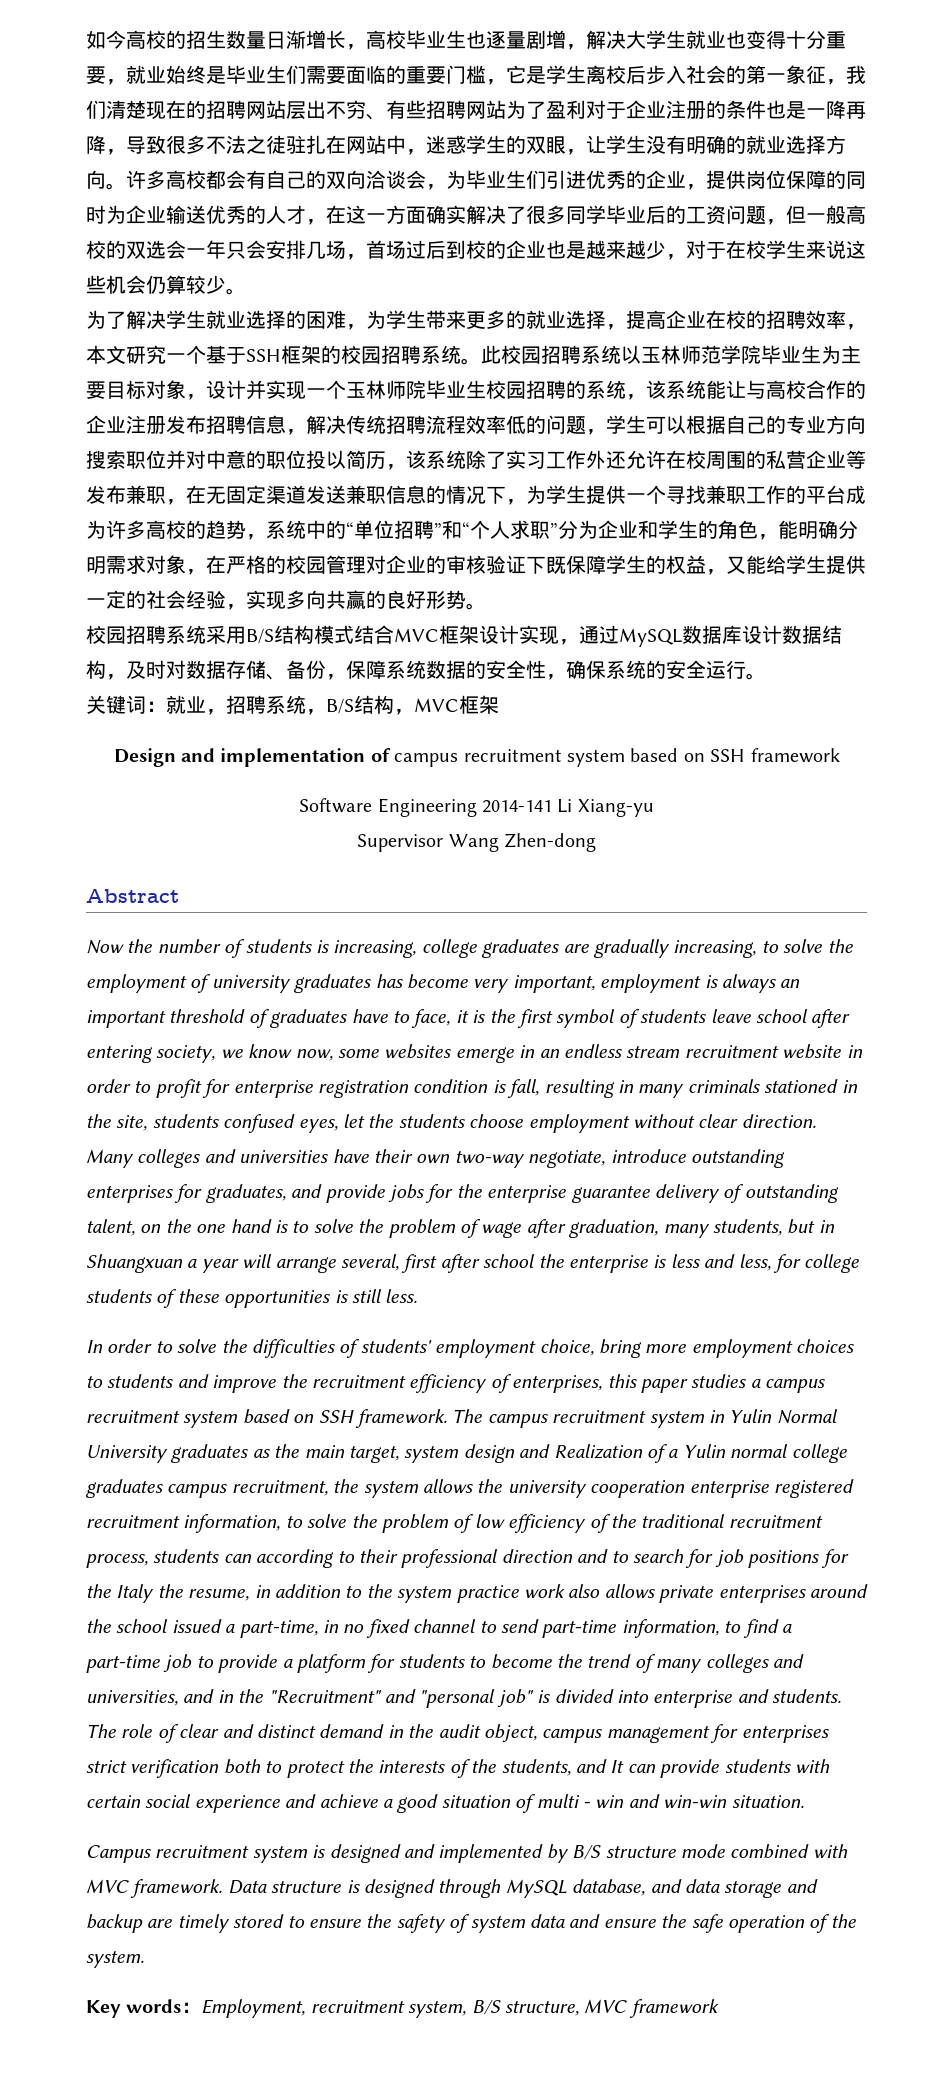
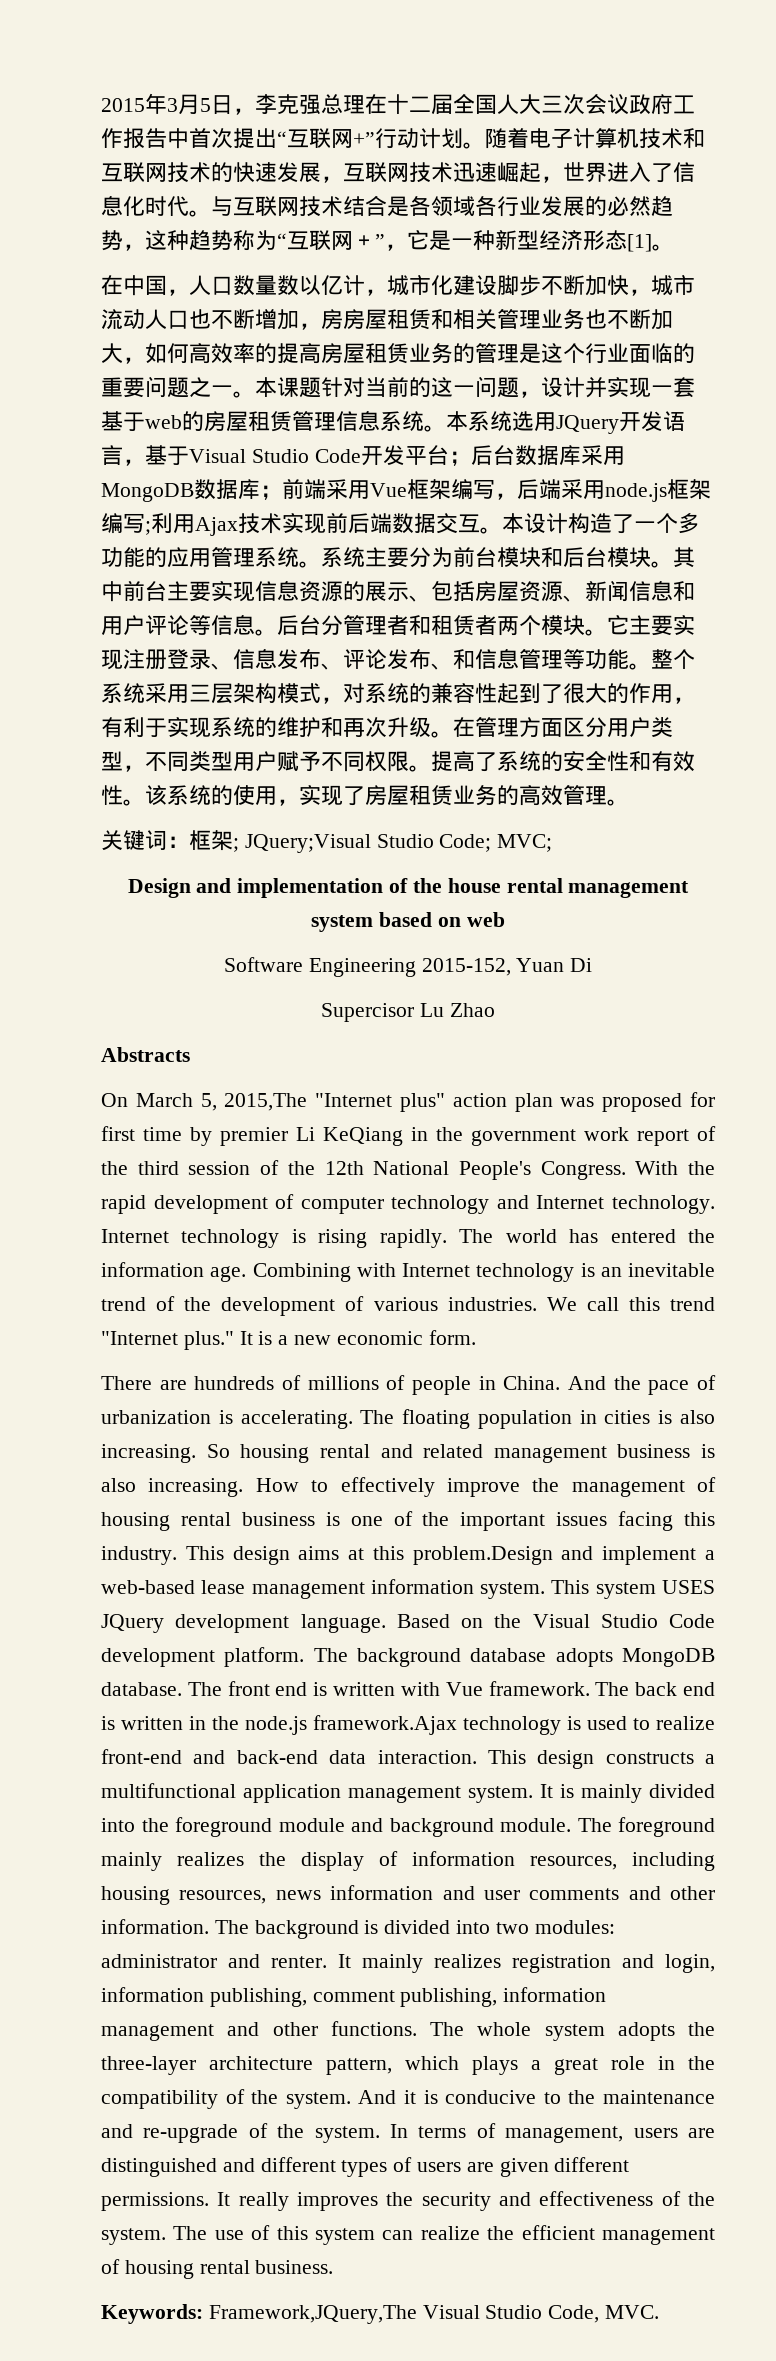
- 如今高校的招生数量日渐增长，高校毕业生也逐量剧增，解决大学生就业也变得十分重要，就业始终是毕业生们需要面临的重要门槛，它是学生离校后步入社会的第一象征，我们清楚现在的招聘网站层出不穷、有些招聘网站为了盈利对于企业注册的条件也是一降再降，导致很多不法之徒驻扎在网站中，迷惑学生的双眼，让学生没有明确的就业选择方向。许多高校都会有自己的双向洽谈会，为毕业生们引进优秀的企业，提供岗位保障的同时为企业输送优秀的人才，在这一方面确实解决了很多同学毕业后的工资问题，但一般高校的双选会一年只会安排几场，首场过后到校的企业也是越来越少，对于在校学生来说这些机会仍算较少。
- 为了解决学生就业选择的困难，为学生带来更多的就业选择，提高企业在校的招聘效率，本文研究一个基于SSH框架的校园招聘系统。此校园招聘系统以玉林师范学院毕业生为主要目标对象，设计并实现一个玉林师院毕业生校园招聘的系统，该系统能让与高校合作的企业注册发布招聘信息，解决传统招聘流程效率低的问题，学生可以根据自己的专业方向搜索职位并对中意的职位投以简历，该系统除了实习工作外还允许在校周围的私营企业等发布兼职，在无固定渠道发送兼职信息的情况下，为学生提供一个寻找兼职工作的平台成为许多高校的趋势，系统中的“单位招聘”和“个人求职”分为企业和学生的角色，能明确分明需求对象，在严格的校园管理对企业的审核验证下既保障学生的权益，又能给学生提供一定的社会经验，实现多向共赢的良好形势。
- 校园招聘系统采用B/S结构模式结合MVC框架设计实现，通过MySQL数据库设计数据结构，及时对数据存储、备份，保障系统数据的安全性，确保系统的安全运行。
- 关键词：就业，招聘系统，B/S结构，MVC框架
+ 2015年3月5日，李克强总理在十二届全国人大三次会议政府工作报告中首次提出“互联网+”行动计划。随着电子计算机技术和互联网技术的快速发展，互联网技术迅速崛起，世界进入了信息化时代。与互联网技术结合是各领域各行业发展的必然趋势，这种趋势称为“互联网＋”，它是一种新型经济形态[1]。
+ 在中国，人口数量数以亿计，城市化建设脚步不断加快，城市流动人口也不断增加，房房屋租赁和相关管理业务也不断加大，如何高效率的提高房屋租赁业务的管理是这个行业面临的重要问题之一。本课题针对当前的这一问题，设计并实现一套基于web的房屋租赁管理信息系统。本系统选用JQuery开发语言，基于Visual Studio Code开发平台；后台数据库采用MongoDB数据库；前端采用Vue框架编写，后端采用node.js框架编写;利用Ajax技术实现前后端数据交互。本设计构造了一个多功能的应用管理系统。系统主要分为前台模块和后台模块。其中前台主要实现信息资源的展示、包括房屋资源、新闻信息和用户评论等信息。后台分管理者和租赁者两个模块。它主要实现注册登录、信息发布、评论发布、和信息管理等功能。整个系统采用三层架构模式，对系统的兼容性起到了很大的作用，有利于实现系统的维护和再次升级。在管理方面区分用户类型，不同类型用户赋予不同权限。提高了系统的安全性和有效性。该系统的使用，实现了房屋租赁业务的高效管理。
+ 关键词：框架; JQuery;Visual Studio Code; MVC;
- Design and implementation of campus recruitment system based on SSH framework
+ Design and implementation of the house rental management system based on web
- Software Engineering 2014-141 Li Xiang-yu
- Supervisor Wang Zhen-dong
- Abstract
- Now the number of students is increasing, college graduates are gradually increasing, to solve the employment of university graduates has become very important, employment is always an important threshold of graduates have to face, it is the first symbol of students leave school after entering society, we know now, some websites emerge in an endless stream recruitment website in order to profit for enterprise registration condition is fall, resulting in many criminals stationed in the site, students confused eyes, let the students choose employment without clear direction. Many colleges and universities have their own two-way negotiate, introduce outstanding enterprises for graduates, and provide jobs for the enterprise guarantee delivery of outstanding talent, on the one hand is to solve the problem of wage after graduation, many students, but in Shuangxuan a year will arrange several, first after school the enterprise is less and less, for college students of these opportunities is still less.
- In order to solve the difficulties of students' employment choice, bring more employment choices to students and improve the recruitment efficiency of enterprises, this paper studies a campus recruitment system based on SSH framework. The campus recruitment system in Yulin Normal University graduates as the main target, system design and Realization of a Yulin normal college graduates campus recruitment, the system allows the university cooperation enterprise registered recruitment information, to solve the problem of low efficiency of the traditional recruitment process, students can according to their professional direction and to search for job positions for the Italy the resume, in addition to the system practice work also allows private enterprises around the school issued a part-time, in no fixed channel to send part-time information, to find a part-time job to provide a platform for students to become the trend of many colleges and universities, and in the "Recruitment" and "personal job" is divided into enterprise and students. The role of clear and distinct demand in the audit object, campus management for enterprises strict verification both to protect the interests of the students, and It can provide students with certain social experience and achieve a good situation of multi - win and win-win situation.
- Campus recruitment system is designed and implemented by B/S structure mode combined with MVC framework. Data structure is designed through MySQL database, and data storage and backup are timely stored to ensure the safety of system data and ensure the safe operation of the system.
- Key words：Employment, recruitment system, B/S structure, MVC framework
+ Software Engineering 2015-152, Yuan Di
+ Supercisor Lu Zhao
+ Abstracts
+ On March 5, 2015,The "Internet plus" action plan was proposed for first time by premier Li KeQiang in the government work report of the third session of the 12th National People's Congress. With the rapid development of computer technology and Internet technology. Internet technology is rising rapidly. The world has entered the information age. Combining with Internet technology is an inevitable trend of the development of various industries. We call this trend "Internet plus." It is a new economic form.
+ There are hundreds of millions of people in China. And the pace of urbanization is accelerating. The floating population in cities is also increasing. So housing rental and related management business is also increasing. How to effectively improve the management of housing rental business is one of the important issues facing this industry. This design aims at this problem.Design and implement a web-based lease management information system. This system USES JQuery development language. Based on the Visual Studio Code development platform. The background database adopts MongoDB database. The front end is written with Vue framework. The back end is written in the node.js framework.Ajax technology is used to realize front-end and back-end data interaction. This design constructs a multifunctional application management system. It is mainly divided into the foreground module and background module. The foreground mainly realizes the display of information resources, including housing resources, news information and user comments and other information. The background is divided into two modules: administrator and renter. It mainly realizes registration and login, information publishing, comment publishing, information management and other functions. The whole system adopts the three-layer architecture pattern, which plays a great role in the compatibility of the system. And it is conducive to the maintenance and re-upgrade of the system. In terms of management, users are distinguished and different types of users are given different permissions. It really improves the security and effectiveness of the system. The use of this system can realize the efficient management of housing rental business.
+ Keywords: Framework,JQuery,The Visual Studio Code, MVC.

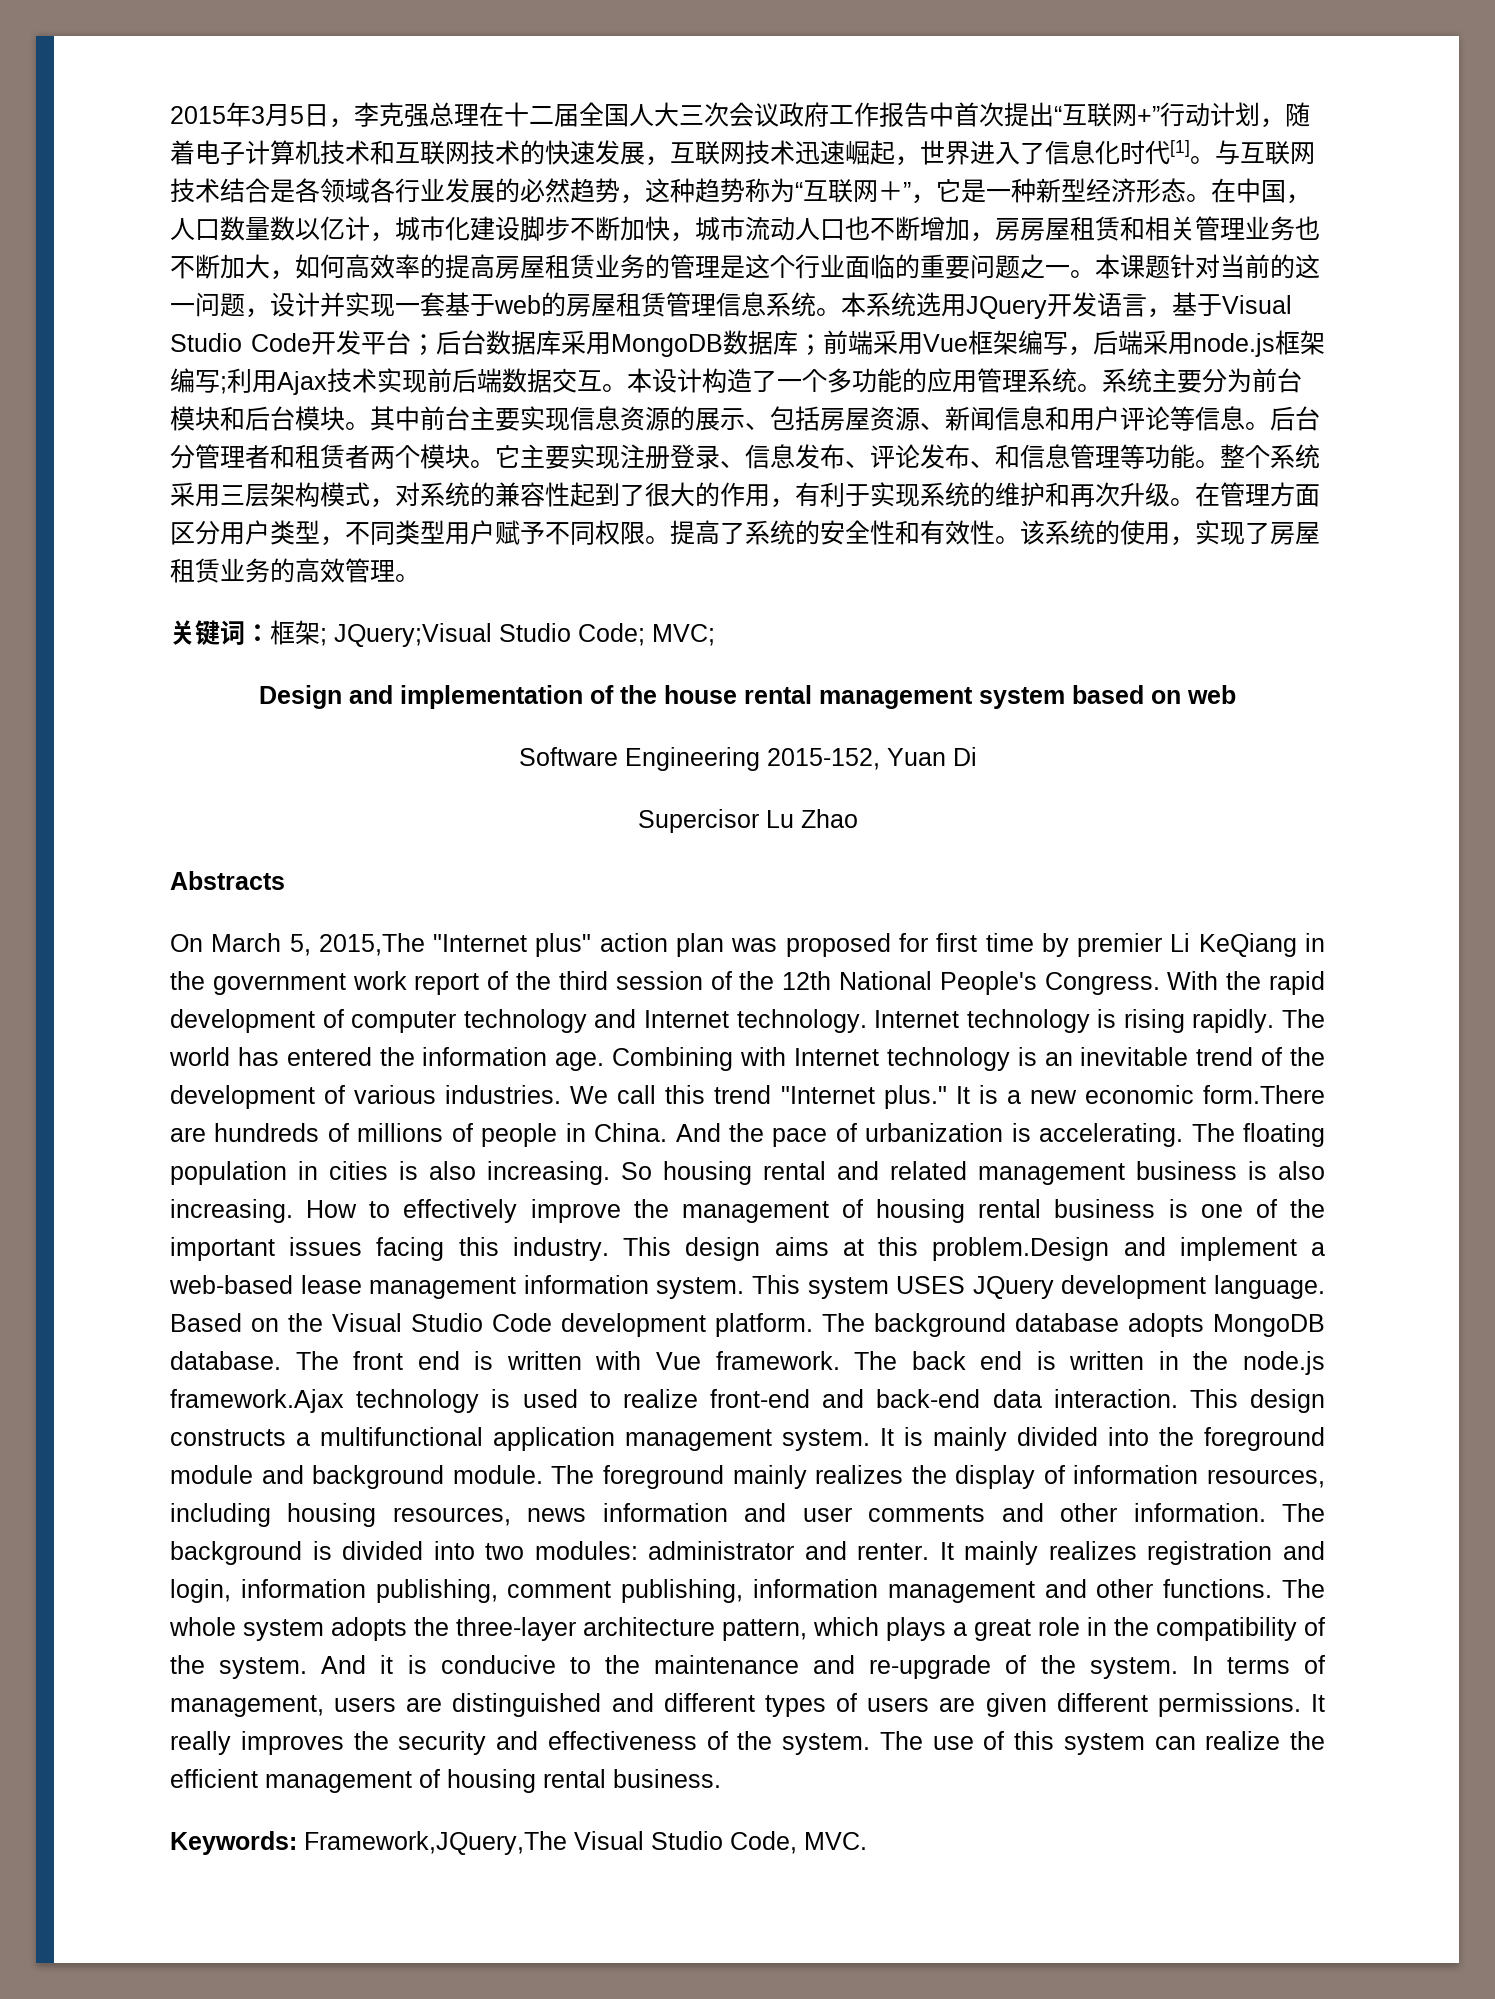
- 2015年3月5日，李克强总理在十二届全国人大三次会议政府工作报告中首次提出“互联网+”行动计划。随着电子计算机技术和互联网技术的快速发展，互联网技术迅速崛起，世界进入了信息化时代。
+ 2015年3月5日，李克强总理在十二届全国人大三次会议政府工作报告中首次提出“互联网+”行动计划，随着电子计算机技术和互联网技术的快速发展，互联网技术迅速崛起，世界进入了信息化时代[1]。
- 与互联网技术结合是各领域各行业发展的必然趋势，这种趋势称为“互联网＋”，它是一种新型经济形态[1]。
- 在中国，人口数量数以亿计，城市化建设脚步不断加快，城市流动人口也不断增加，房房屋租赁和相关管理业务也不断加大，如何高效率的提高房屋租赁业务的管理是这个行业面临的重要问题之一。
+ 与互联网技术结合是各领域各行业发展的必然趋势，这种趋势称为“互联网＋”，它是一种新型经济形态。在中国，人口数量数以亿计，城市化建设脚步不断加快，城市流动人口也不断增加，房房屋租赁和相关管理业务也不断加大，如何高效率的提高房屋租赁业务的管理是这个行业面临的重要问题之一。
- It is a new economic form.
- There are hundreds of millions of people in China.
+ It is a new economic form.There are hundreds of millions of people in China.

